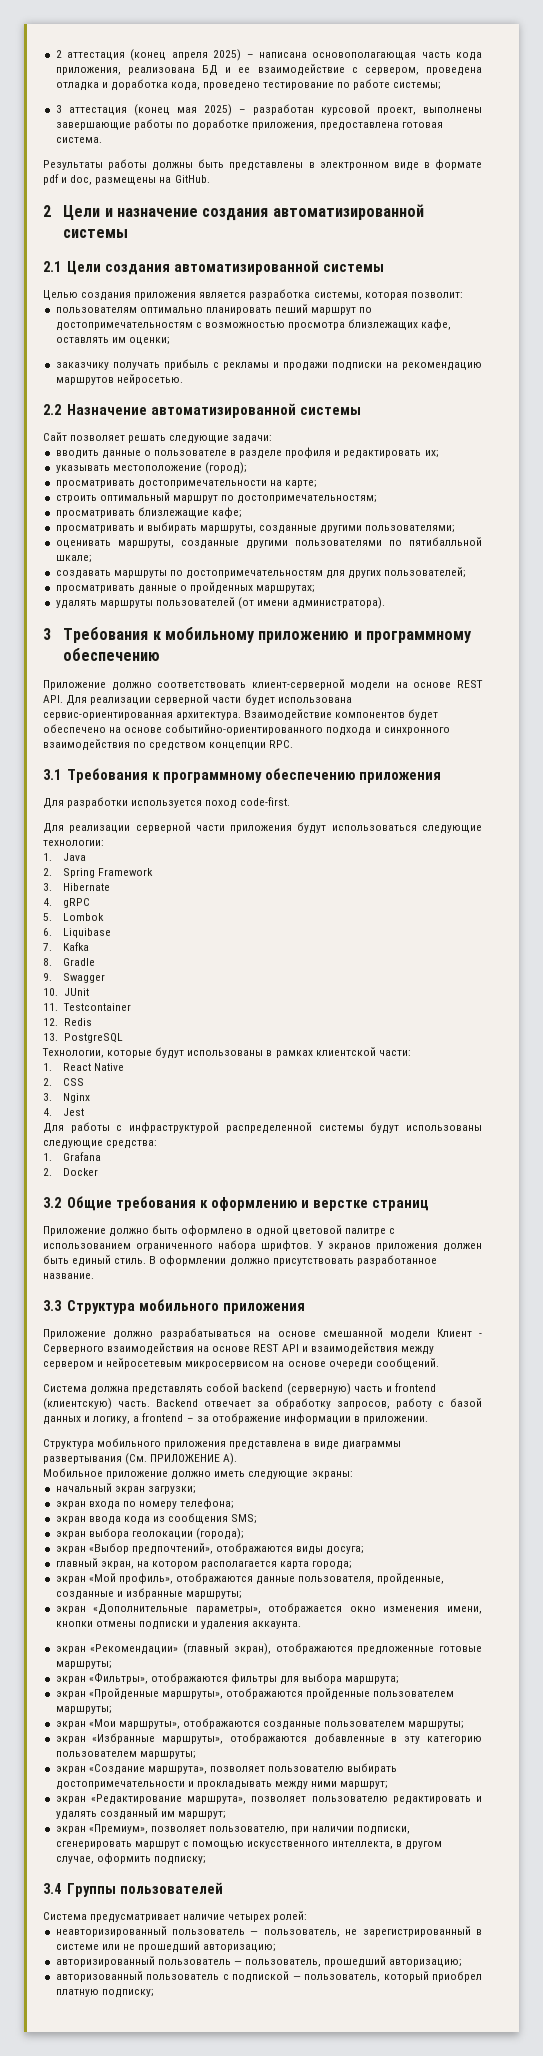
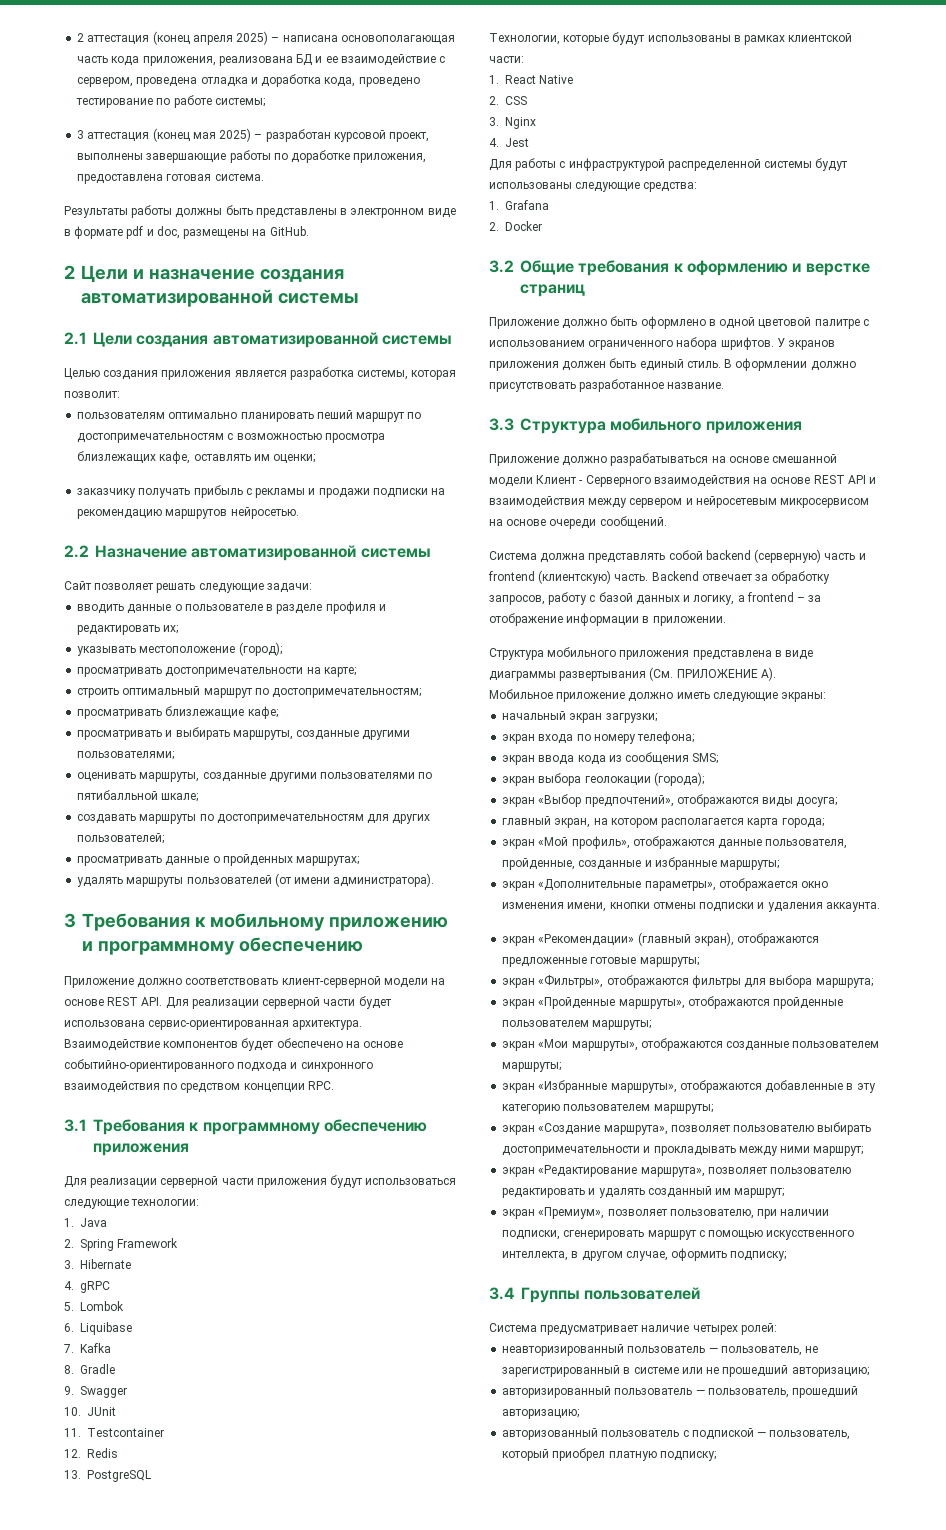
- Для разработки используется поход code-first.

